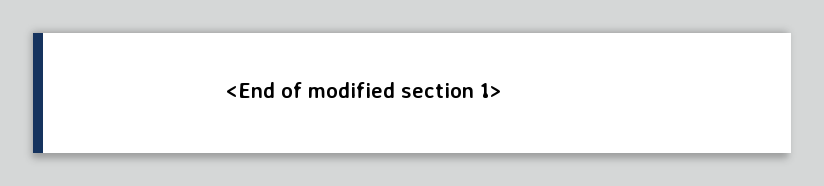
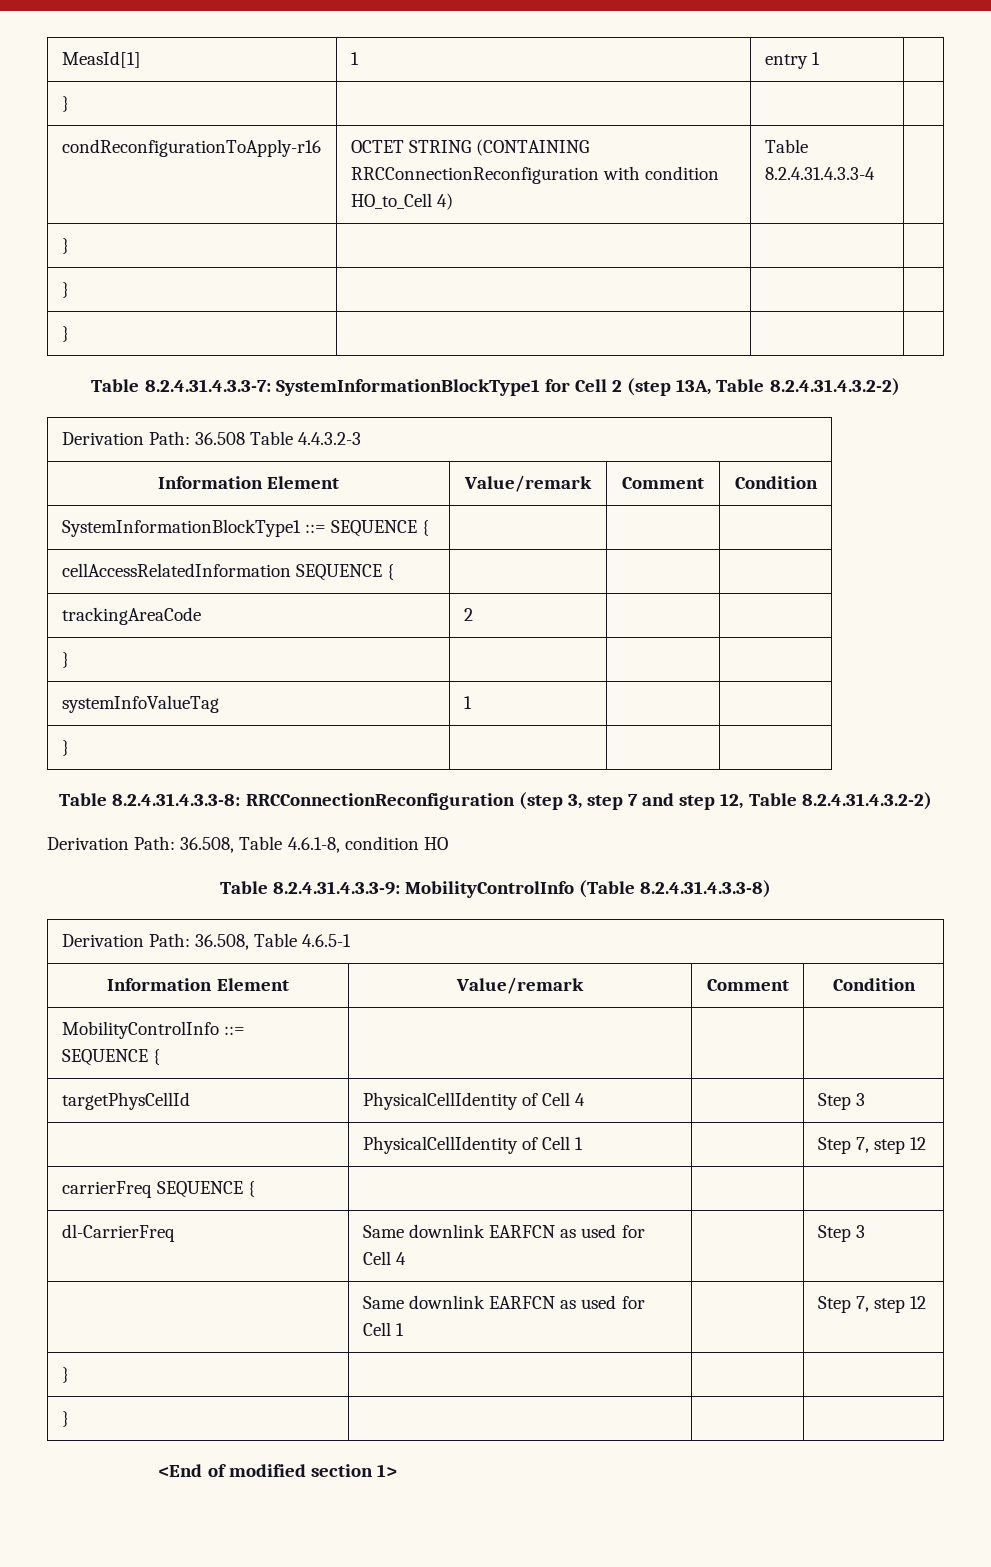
+ MeasId[1] | 1 | entry 1 |
+ } | | |
+ condReconfigurationToApply-r16 | OCTET STRING (CONTAINING RRCConnectionReconfiguration with condition HO_to_Cell 4) | Table 8.2.4.31.4.3.3-4 |
+ } | | |
+ } | | |
+ } | | |
+ Table 8.2.4.31.4.3.3-7: SystemInformationBlockType1 for Cell 2 (step 13A, Table 8.2.4.31.4.3.2-2)
+ Derivation Path: 36.508 Table 4.4.3.2-3
+ Information Element | Value/remark | Comment | Condition
+ SystemInformationBlockType1 ::= SEQUENCE { | | |
+ cellAccessRelatedInformation SEQUENCE { | | |
+ trackingAreaCode | 2 | |
+ } | | |
+ systemInfoValueTag | 1 | |
+ } | | |
+ Table 8.2.4.31.4.3.3-8: RRCConnectionReconfiguration (step 3, step 7 and step 12, Table 8.2.4.31.4.3.2-2)
+ Derivation Path: 36.508, Table 4.6.1-8, condition HO
+ Table 8.2.4.31.4.3.3-9: MobilityControlInfo (Table 8.2.4.31.4.3.3-8)
+ Derivation Path: 36.508, Table 4.6.5-1
+ Information Element | Value/remark | Comment | Condition
+ MobilityControlInfo ::= SEQUENCE { | | |
+ targetPhysCellId | PhysicalCellIdentity of Cell 4 | | Step 3
+ | PhysicalCellIdentity of Cell 1 | | Step 7, step 12
+ carrierFreq SEQUENCE { | | |
+ dl-CarrierFreq | Same downlink EARFCN as used for Cell 4 | | Step 3
+ | Same downlink EARFCN as used for Cell 1 | | Step 7, step 12
+ } | | |
+ } | | |

